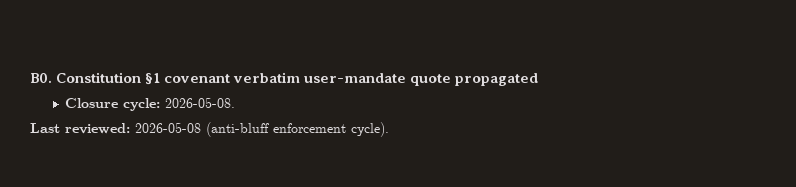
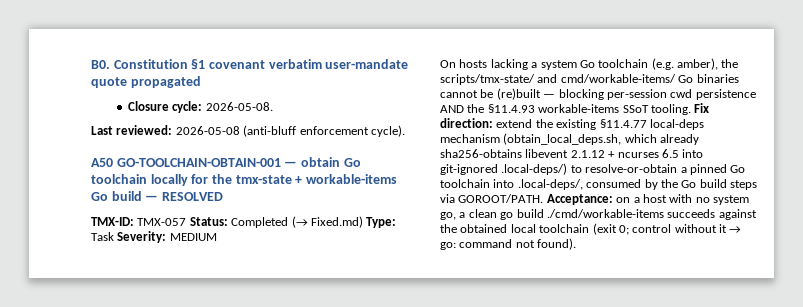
+ A50 GO-TOOLCHAIN-OBTAIN-001 — obtain Go toolchain locally for the tmx-state + workable-items Go build — RESOLVED
+ TMX-ID: TMX-057 Status: Completed (→ Fixed.md) Type: Task Severity: MEDIUM
+ On hosts lacking a system Go toolchain (e.g. amber), the scripts/tmx-state/ and cmd/workable-items/ Go binaries cannot be (re)built — blocking per-session cwd persistence AND the §11.4.93 workable-items SSoT tooling. Fix direction: extend the existing §11.4.77 local-deps mechanism (obtain_local_deps.sh, which already sha256-obtains libevent 2.1.12 + ncurses 6.5 into git-ignored .local-deps/) to resolve-or-obtain a pinned Go toolchain into .local-deps/, consumed by the Go build steps via GOROOT/PATH. Acceptance: on a host with no system go, a clean go build ./cmd/workable-items succeeds against the obtained local toolchain (exit 0; control without it → go: command not found).

